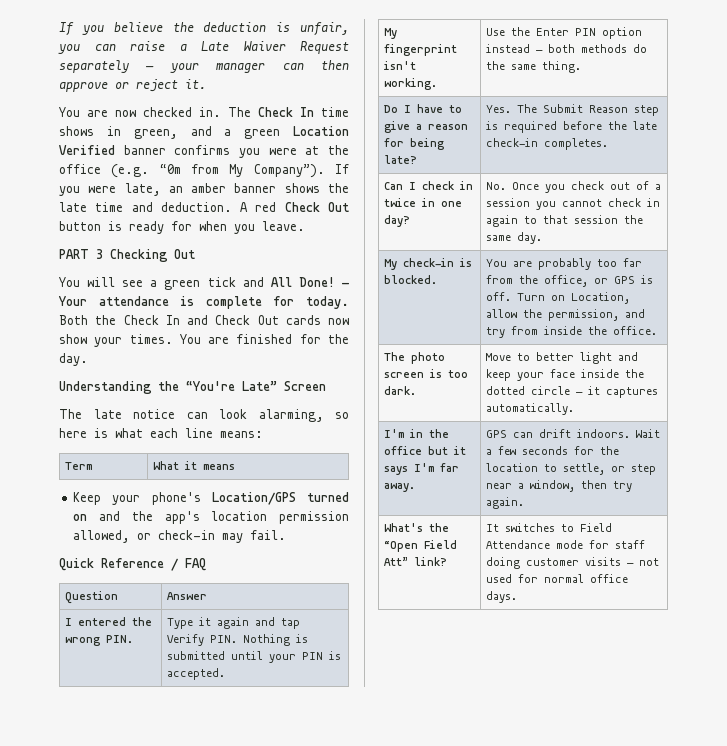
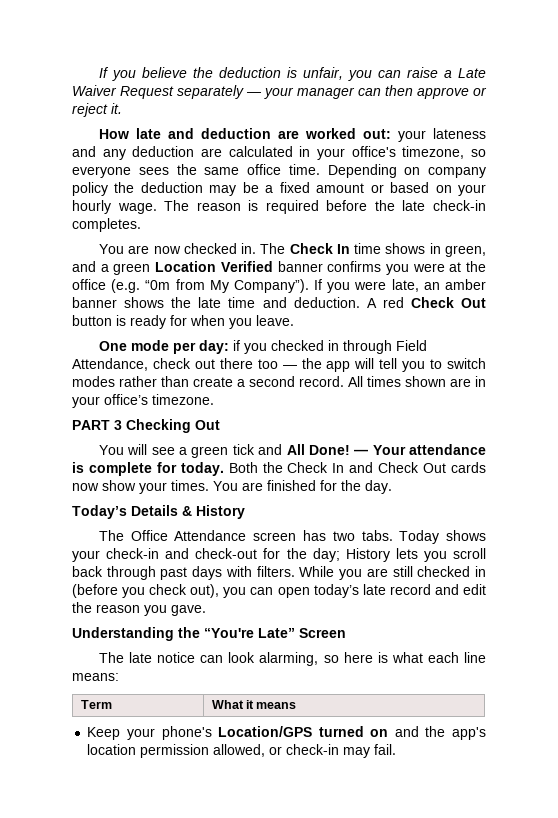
+ How late and deduction are worked out: your lateness and any deduction are calculated in your office's timezone, so everyone sees the same office time. Depending on company policy the deduction may be a fixed amount or based on your hourly wage. The reason is required before the late check-in completes.
+ One mode per day: if you checked in through Field Attendance, check out there too — the app will tell you to switch modes rather than create a second record. All times shown are in your office’s timezone.
+ Today’s Details & History
+ The Office Attendance screen has two tabs. Today shows your check-in and check-out for the day; History lets you scroll back through past days with filters. While you are still checked in (before you check out), you can open today’s late record and edit the reason you gave.
- Quick Reference / FAQ
- Question | Answer
- I entered the wrong PIN. | Type it again and tap Verify PIN. Nothing is submitted until your PIN is accepted.
- My fingerprint isn't working. | Use the Enter PIN option instead — both methods do the same thing.
- Do I have to give a reason for being late? | Yes. The Submit Reason step is required before the late check-in completes.
- Can I check in twice in one day? | No. Once you check out of a session you cannot check in again to that session the same day.
- My check-in is blocked. | You are probably too far from the office, or GPS is off. Turn on Location, allow the permission, and try from inside the office.
- The photo screen is too dark. | Move to better light and keep your face inside the dotted circle — it captures automatically.
- I'm in the office but it says I'm far away. | GPS can drift indoors. Wait a few seconds for the location to settle, or step near a window, then try again.
- What's the “Open Field Att” link? | It switches to Field Attendance mode for staff doing customer visits — not used for normal office days.

